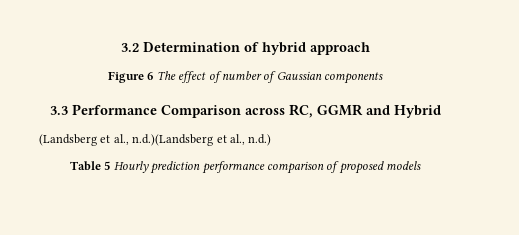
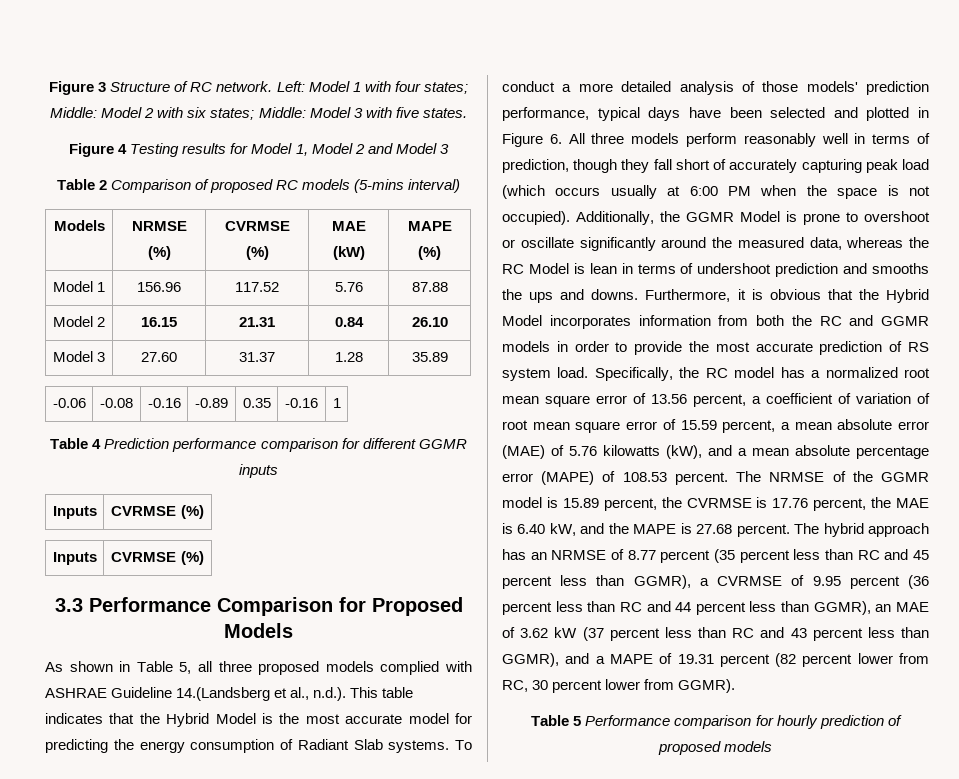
- 3.2 Determination of hybrid approach
- Figure 6 The effect of number of Gaussian components
- 3.3 Performance Comparison across RC, GGMR and Hybrid
- (Landsberg et al., n.d.)(Landsberg et al., n.d.)
- Table 5 Hourly prediction performance comparison of proposed models
+ Figure 3 Structure of RC network. Left: Model 1 with four states; Middle: Model 2 with six states; Middle: Model 3 with five states.
+ Figure 4 Testing results for Model 1, Model 2 and Model 3
+ Table 2 Comparison of proposed RC models (5-mins interval)
+ Models | NRMSE (%) | CVRMSE (%) | MAE (kW) | MAPE (%)
+ Model 1 | 156.96 | 117.52 | 5.76 | 87.88
+ Model 2 | 16.15 | 21.31 | 0.84 | 26.10
+ Model 3 | 27.60 | 31.37 | 1.28 | 35.89
+ -0.06 | -0.08 | -0.16 | -0.89 | 0.35 | -0.16 | 1
+ Table 4 Prediction performance comparison for different GGMR inputs
+ Inputs | CVRMSE (%)
+ Inputs | CVRMSE (%)
+ 3.3 Performance Comparison for Proposed Models
+ As shown in Table 5, all three proposed models complied with ASHRAE Guideline 14.(Landsberg et al., n.d.). This table indicates that the Hybrid Model is the most accurate model for predicting the energy consumption of Radiant Slab systems. To conduct a more detailed analysis of those models' prediction performance, typical days have been selected and plotted in Figure 6. All three models perform reasonably well in terms of prediction, though they fall short of accurately capturing peak load (which occurs usually at 6:00 PM when the space is not occupied). Additionally, the GGMR Model is prone to overshoot or oscillate significantly around the measured data, whereas the RC Model is lean in terms of undershoot prediction and smooths the ups and downs. Furthermore, it is obvious that the Hybrid Model incorporates information from both the RC and GGMR models in order to provide the most accurate prediction of RS system load. Specifically, the RC model has a normalized root mean square error of 13.56 percent, a coefficient of variation of root mean square error of 15.59 percent, a mean absolute error (MAE) of 5.76 kilowatts (kW), and a mean absolute percentage error (MAPE) of 108.53 percent. The NRMSE of the GGMR model is 15.89 percent, the CVRMSE is 17.76 percent, the MAE is 6.40 kW, and the MAPE is 27.68 percent. The hybrid approach has an NRMSE of 8.77 percent (35 percent less than RC and 45 percent less than GGMR), a CVRMSE of 9.95 percent (36 percent less than RC and 44 percent less than GGMR), an MAE of 3.62 kW (37 percent less than RC and 43 percent less than GGMR), and a MAPE of 19.31 percent (82 percent lower from RC, 30 percent lower from GGMR).
+ Table 5 Performance comparison for hourly prediction of proposed models

